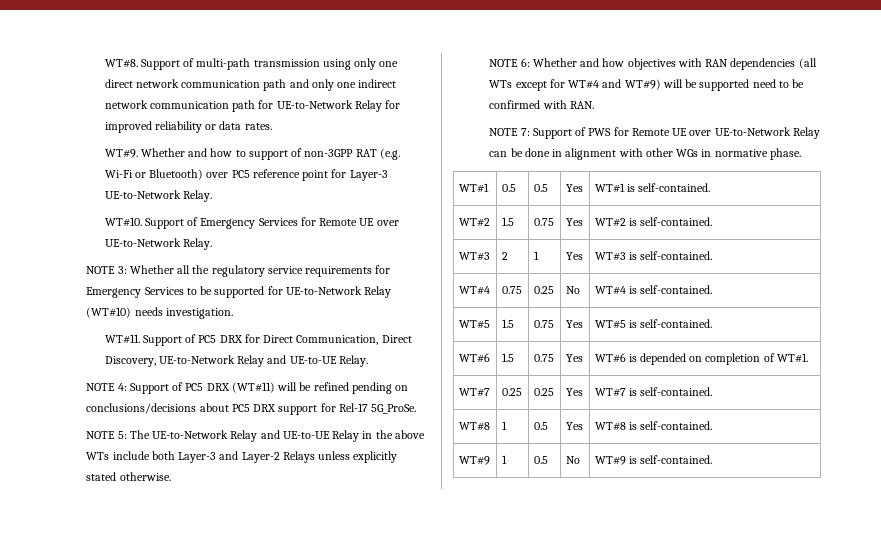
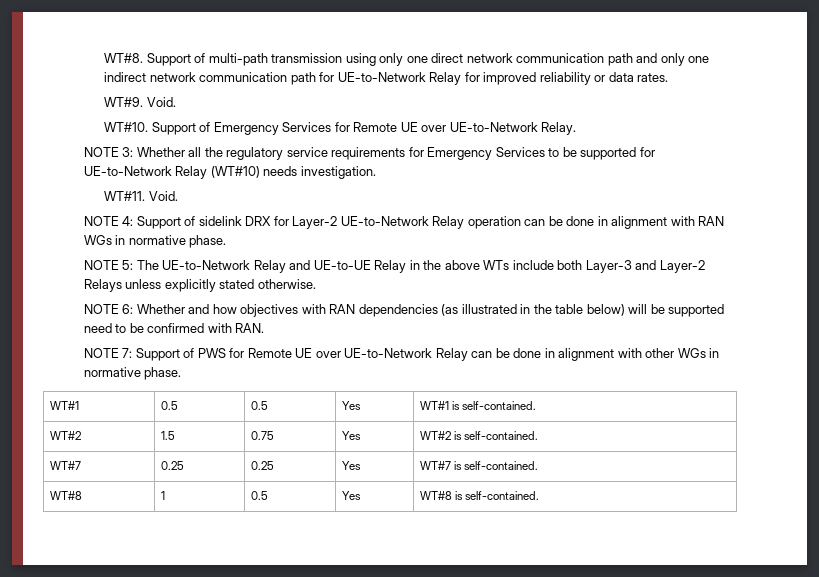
- WT#9. Whether and how to support of non-3GPP RAT (e.g. Wi-Fi or Bluetooth) over PC5 reference point for Layer-3 UE-to-Network Relay.
+ WT#9. Void.
- WT#11. Support of PC5 DRX for Direct Communication, Direct Discovery, UE-to-Network Relay and UE-to-UE Relay.
- NOTE 4: Support of PC5 DRX (WT#11) will be refined pending on conclusions/decisions about PC5 DRX support for Rel-17 5G_ProSe.
+ WT#11. Void.
+ NOTE 4: Support of sidelink DRX for Layer-2 UE-to-Network Relay operation can be done in alignment with RAN WGs in normative phase.
- NOTE 6: Whether and how objectives with RAN dependencies (all WTs except for WT#4 and WT#9) will be supported need to be confirmed with RAN.
+ NOTE 6: Whether and how objectives with RAN dependencies (as illustrated in the table below) will be supported need to be confirmed with RAN.
- WT#3 | 2 | 1 | Yes | WT#3 is self-contained.
- WT#4 | 0.75 | 0.25 | No | WT#4 is self-contained.
- WT#5 | 1.5 | 0.75 | Yes | WT#5 is self-contained.
- WT#6 | 1.5 | 0.75 | Yes | WT#6 is depended on completion of WT#1.
- WT#9 | 1 | 0.5 | No | WT#9 is self-contained.

